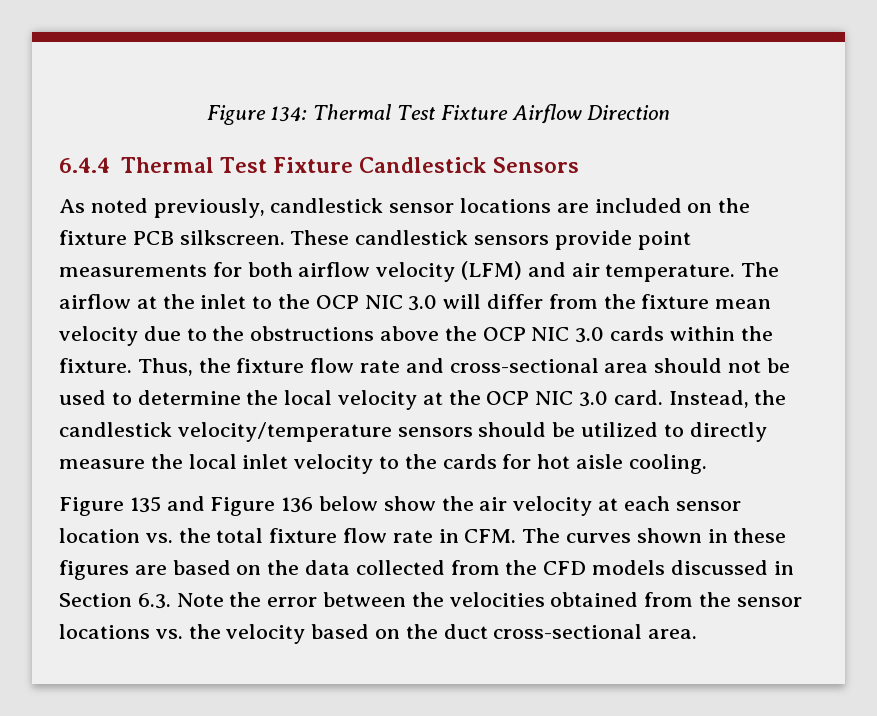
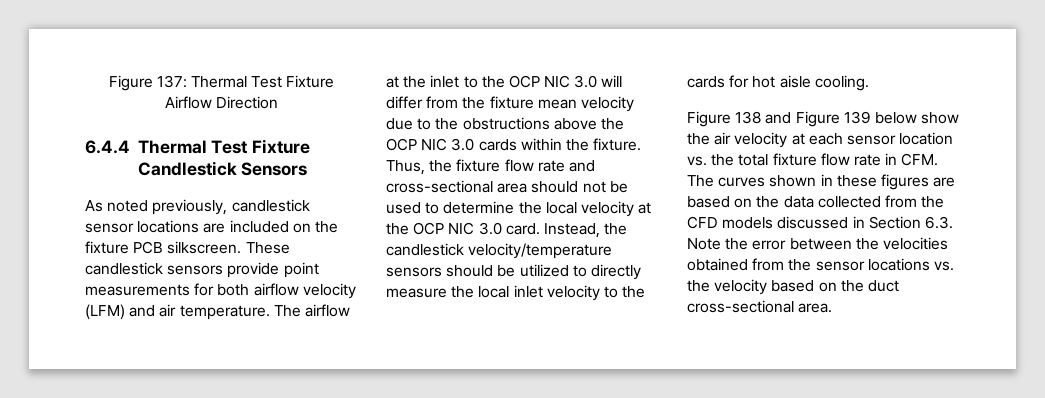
- Figure 134: Thermal Test Fixture Airflow Direction
+ Figure 137: Thermal Test Fixture Airflow Direction
- Figure 135 and Figure 136 below show the air velocity at each sensor location vs. the total fixture flow rate in CFM. The curves shown in these figures are based on the data collected from the CFD models discussed in Section 6.3. Note the error between the velocities obtained from the sensor locations vs. the velocity based on the duct cross-sectional area.
+ Figure 138 and Figure 139 below show the air velocity at each sensor location vs. the total fixture flow rate in CFM. The curves shown in these figures are based on the data collected from the CFD models discussed in Section 6.3. Note the error between the velocities obtained from the sensor locations vs. the velocity based on the duct cross-sectional area.

